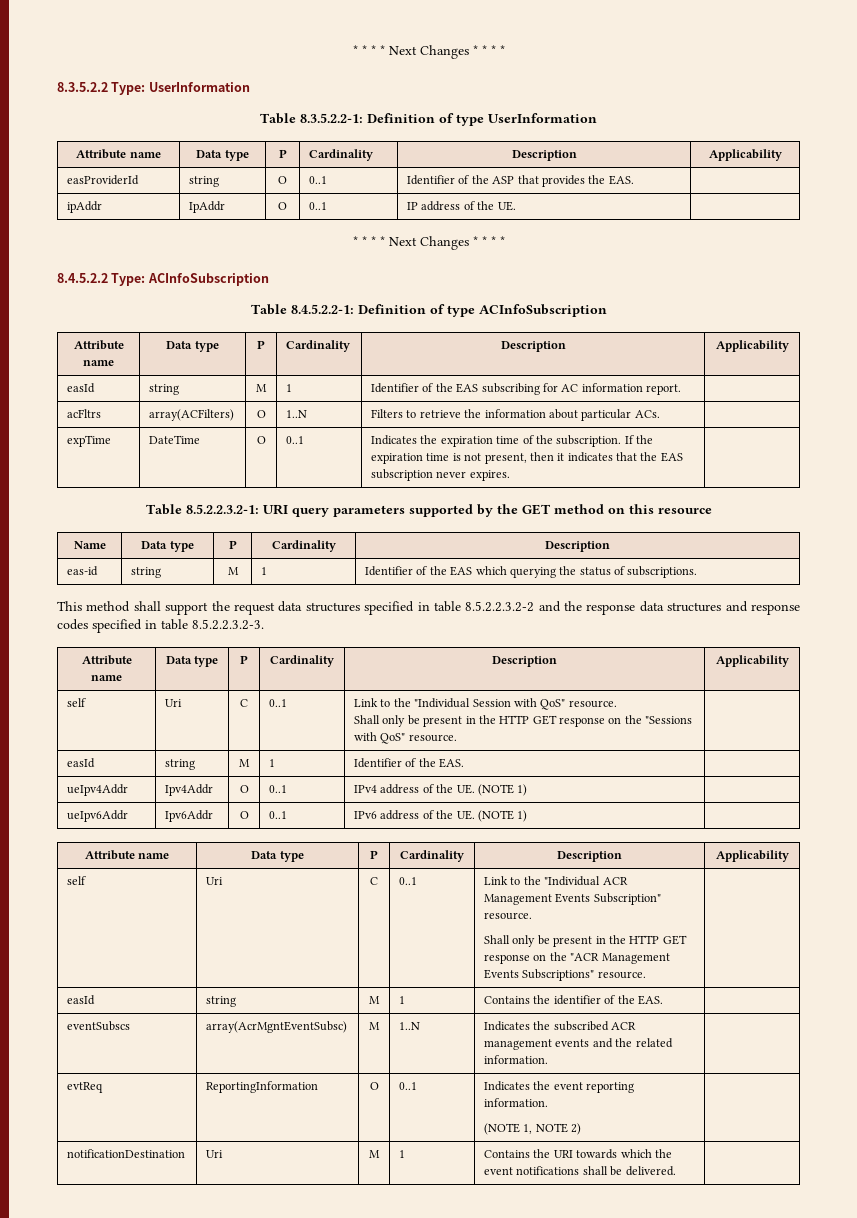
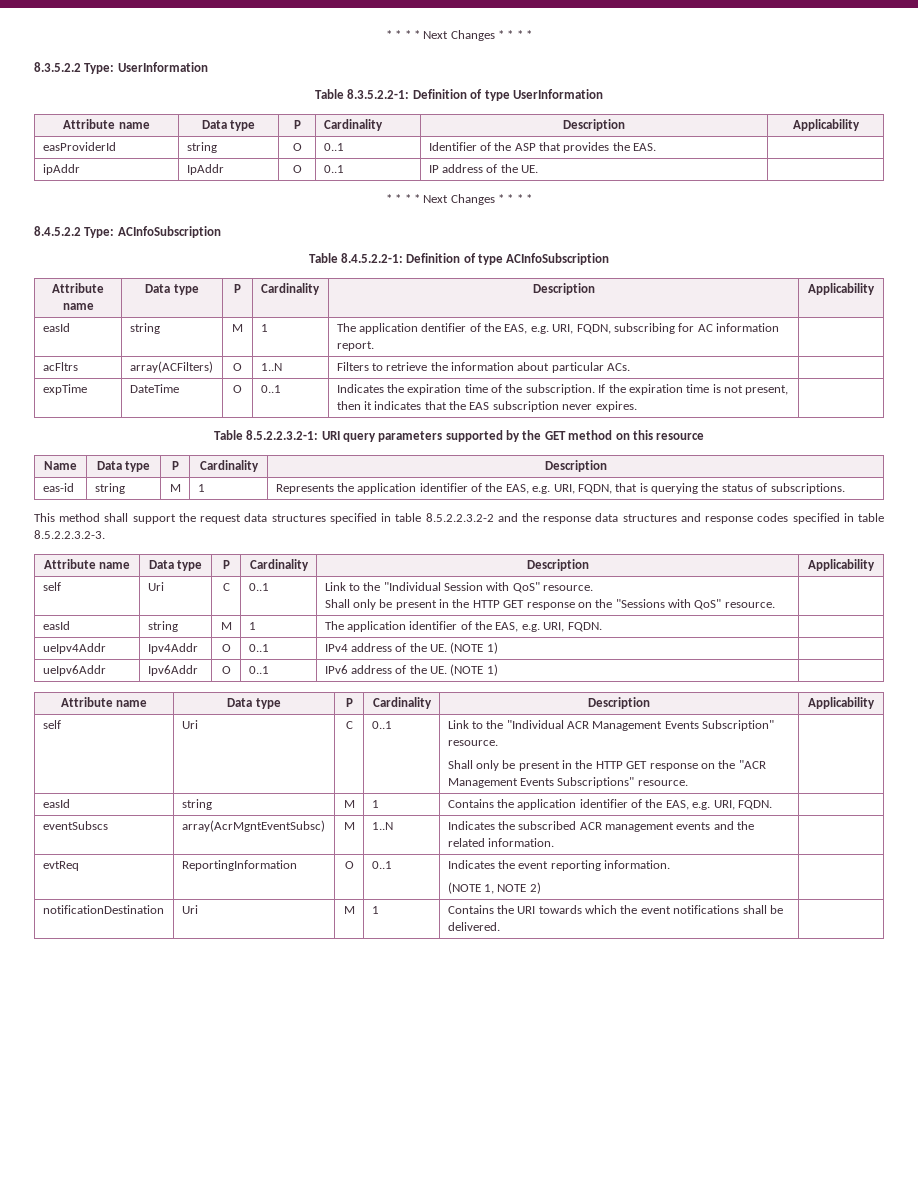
- easId | string | M | 1 | Identifier of the EAS subscribing for AC information report. |
+ easId | string | M | 1 | The application dentifier of the EAS, e.g. URI, FQDN, subscribing for AC information report. |
- eas-id | string | M | 1 | Identifier of the EAS which querying the status of subscriptions.
+ eas-id | string | M | 1 | Represents the application identifier of the EAS, e.g. URI, FQDN, that is querying the status of subscriptions.
- easId | string | M | 1 | Identifier of the EAS. |
+ easId | string | M | 1 | The application identifier of the EAS, e.g. URI, FQDN. |
- easId | string | M | 1 | Contains the identifier of the EAS. |
+ easId | string | M | 1 | Contains the application identifier of the EAS, e.g. URI, FQDN. |

